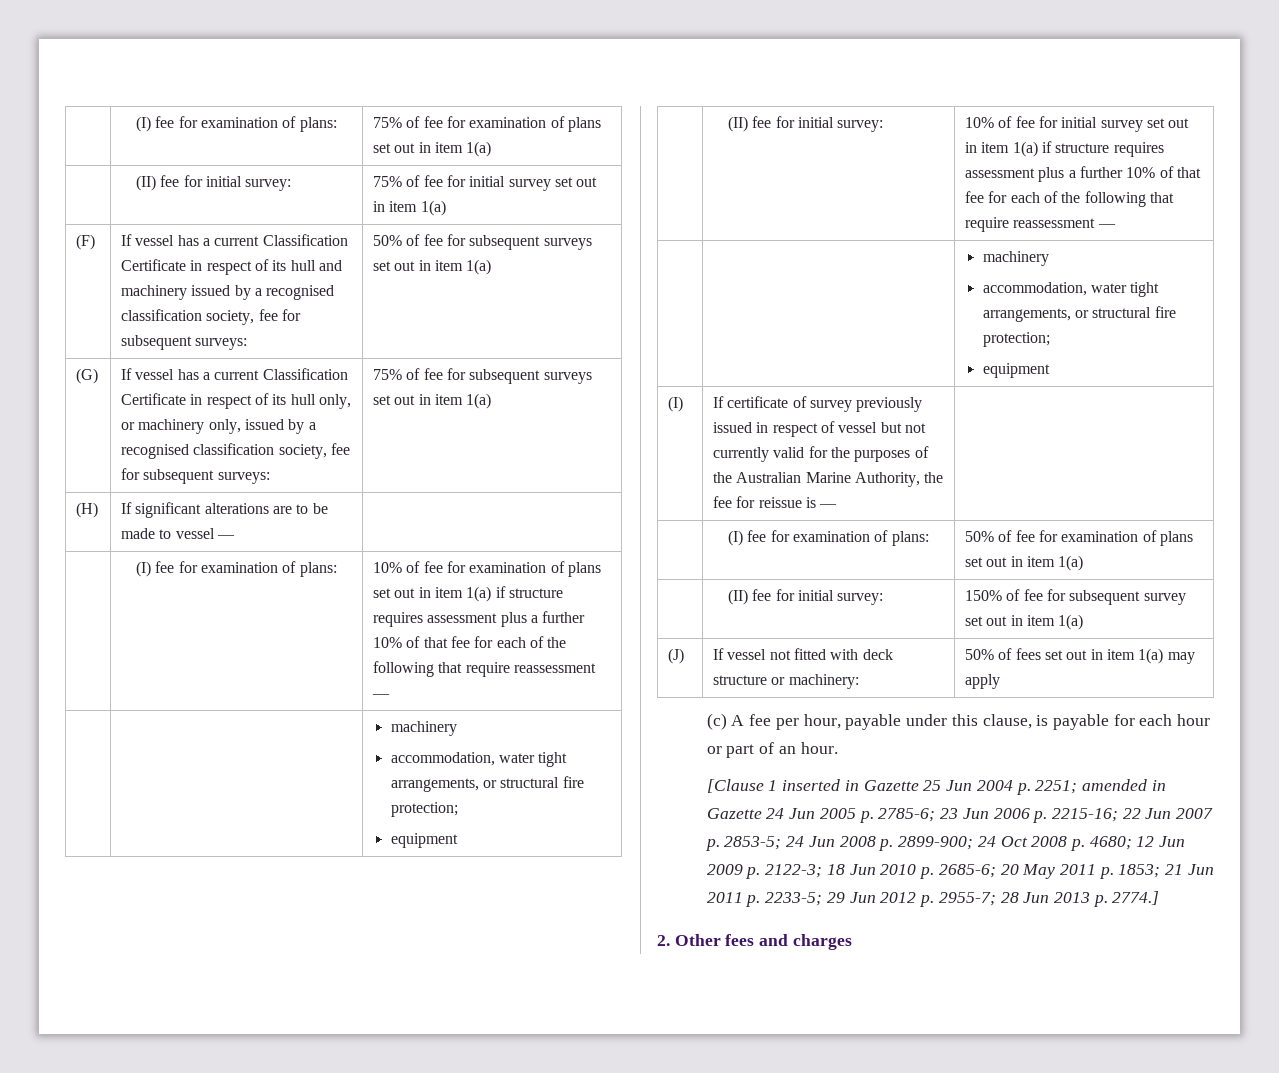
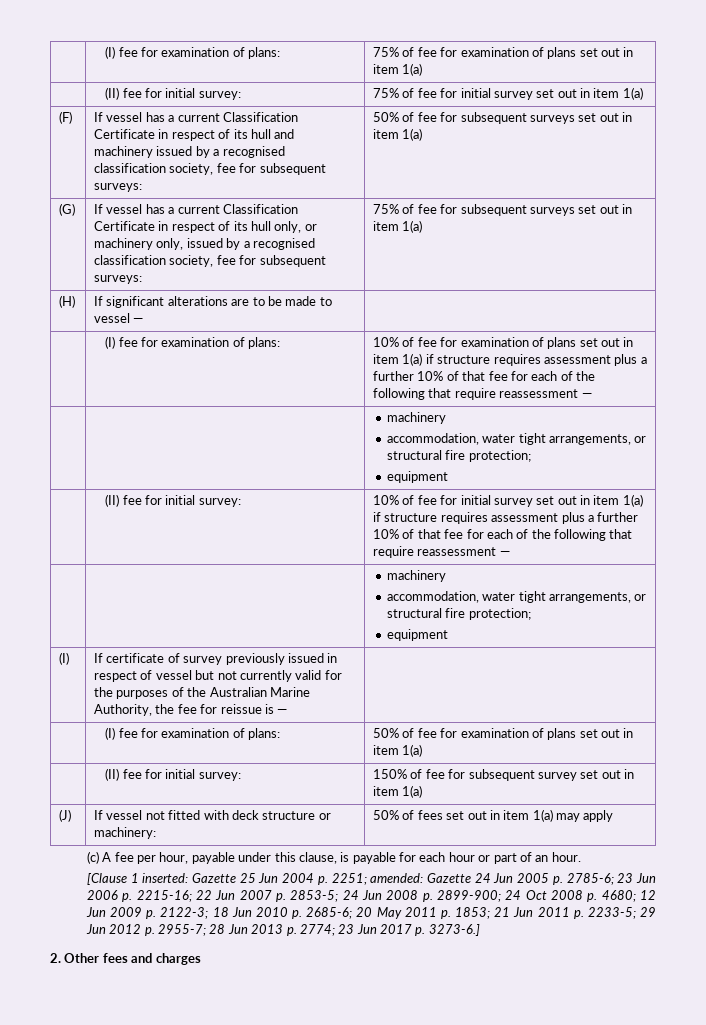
- [Clause 1 inserted in Gazette 25 Jun 2004 p. 2251;
+ [Clause 1 inserted: Gazette 25 Jun 2004 p. 2251;
- amended in Gazette 24 Jun 2005 p. 2785-6;
+ amended: Gazette 24 Jun 2005 p. 2785-6;
- 28 Jun 2013 p. 2774.]
+ 28 Jun 2013 p. 2774; 23 Jun 2017 p. 3273-6.]

